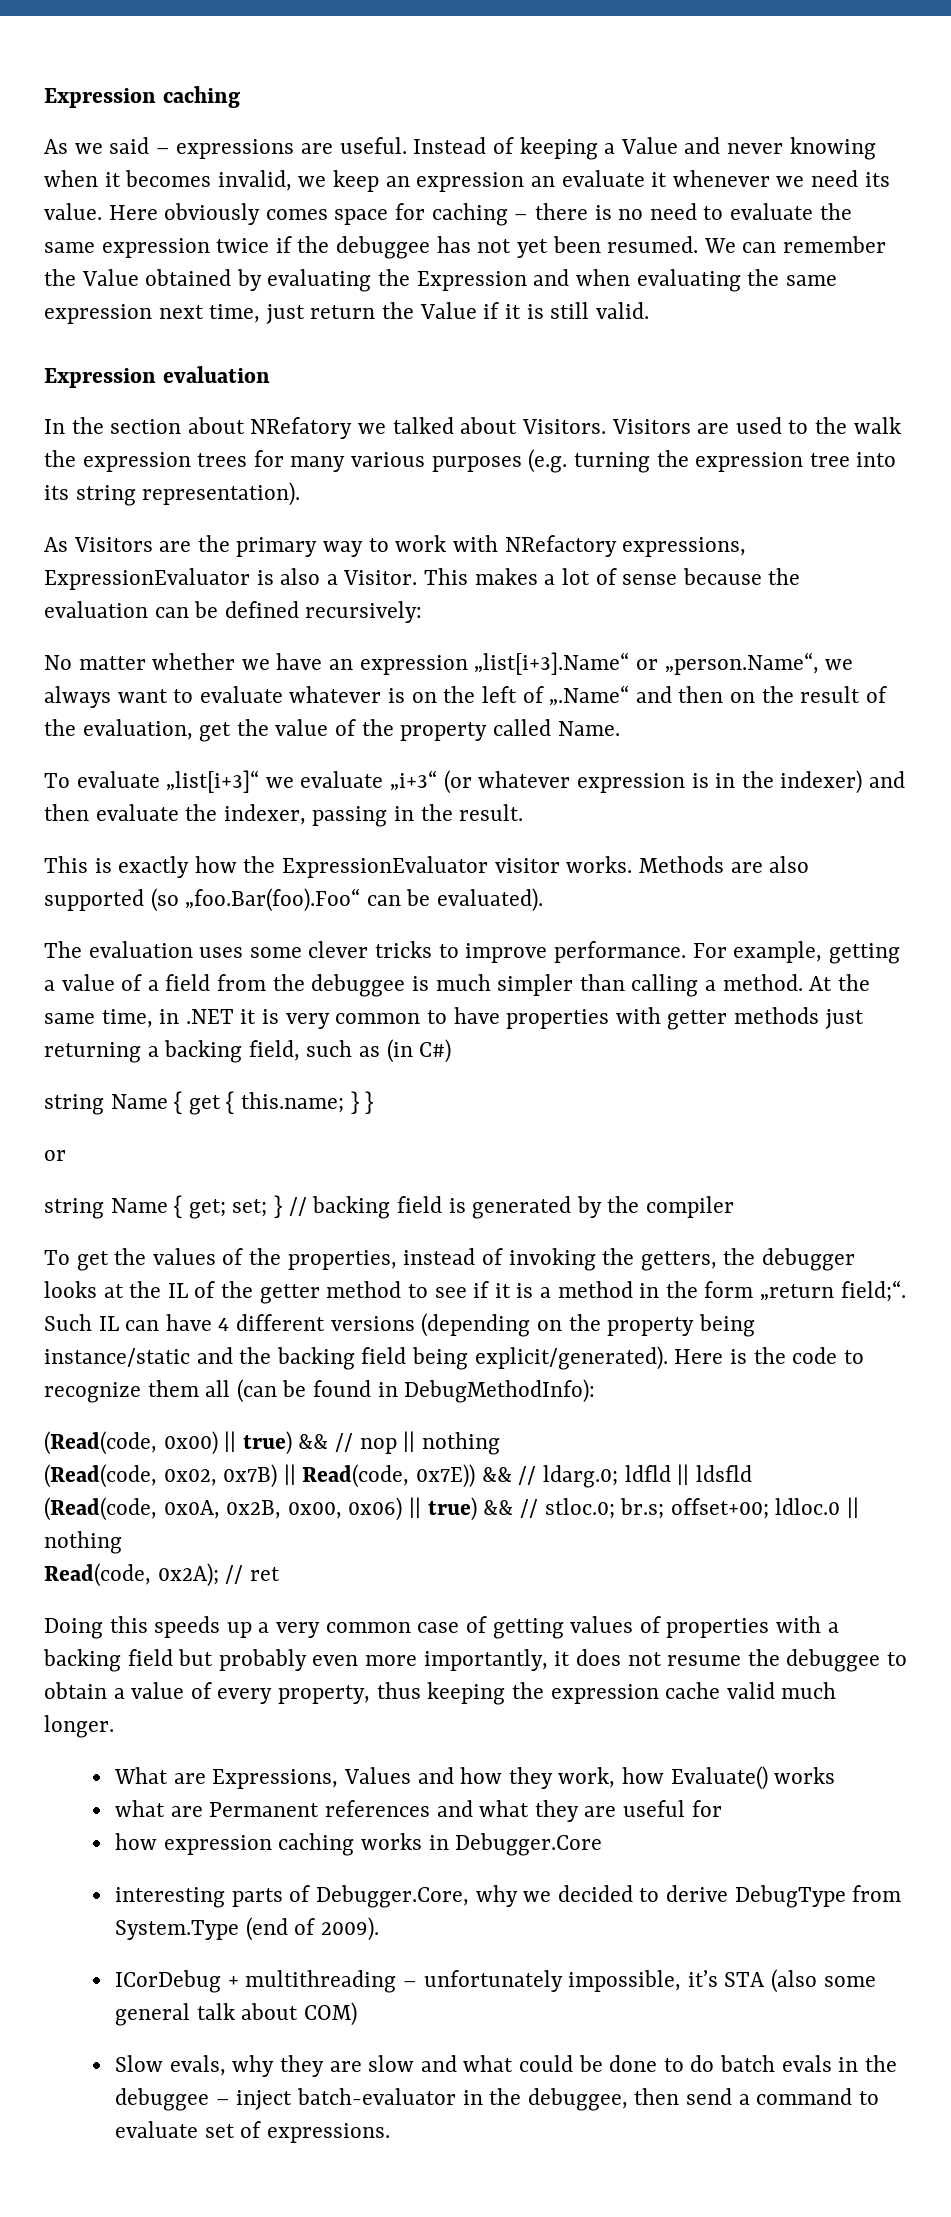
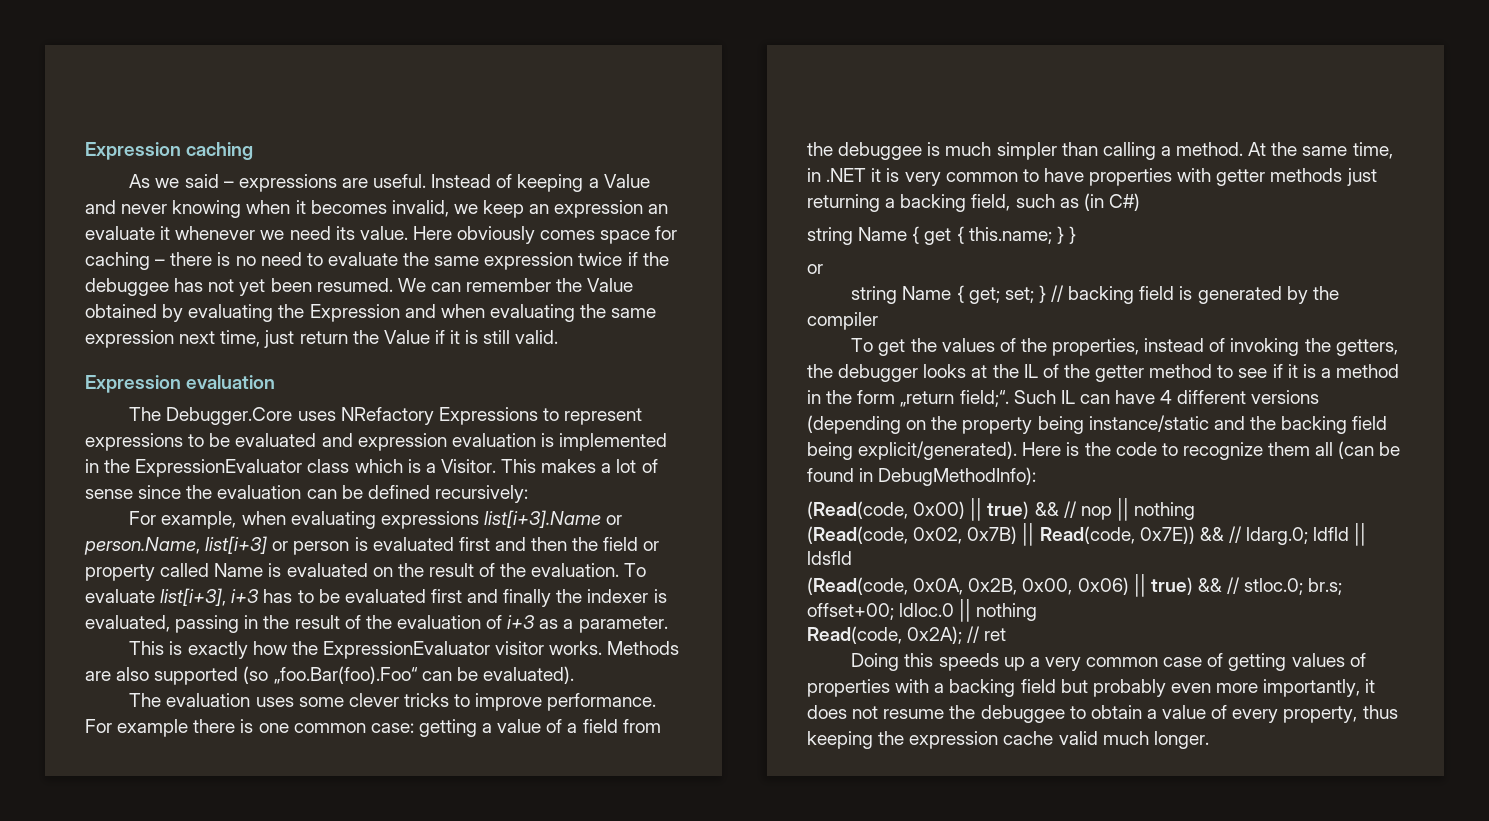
- In the section about NRefatory we talked about Visitors. Visitors are used to the walk the expression trees for many various purposes (e.g. turning the expression tree into its string representation).
- As Visitors are the primary way to work with NRefactory expressions, ExpressionEvaluator is also a Visitor.
+ The Debugger.Core uses NRefactory Expressions to represent expressions to be evaluated and expression evaluation is implemented in the ExpressionEvaluator class which is a Visitor.
- This makes a lot of sense because the evaluation can be defined recursively:
+ This makes a lot of sense since the evaluation can be defined recursively:
- No matter whether we have an expression „list[i+3].Name“ or „person.Name“, we always want to evaluate whatever is on the left of „.Name“ and then on the result of the evaluation, get the value of the property called Name.
- To evaluate „list[i+3]“ we evaluate „i+3“ (or whatever expression is in the indexer) and then evaluate the indexer, passing in the result.
+ For example, when evaluating expressions list[i+3].Name or person.Name, list[i+3] or person is evaluated first and then the field or property called Name is evaluated on the result of the evaluation. To evaluate list[i+3], i+3 has to be evaluated first and finally the indexer is evaluated, passing in the result of the evaluation of i+3 as a parameter.
- For example, getting a value of a field from the debuggee is much simpler than calling a method.
+ For example there is one common case: getting a value of a field from the debuggee is much simpler than calling a method.
- What are Expressions, Values and how they work, how Evaluate() works
- what are Permanent references and what they are useful for
- how expression caching works in Debugger.Core
- interesting parts of Debugger.Core, why we decided to derive DebugType from System.Type (end of 2009).
- ICorDebug + multithreading – unfortunately impossible, it’s STA (also some general talk about COM)
- Slow evals, why they are slow and what could be done to do batch evals in the debuggee – inject batch-evaluator in the debuggee, then send a command to evaluate set of expressions.

